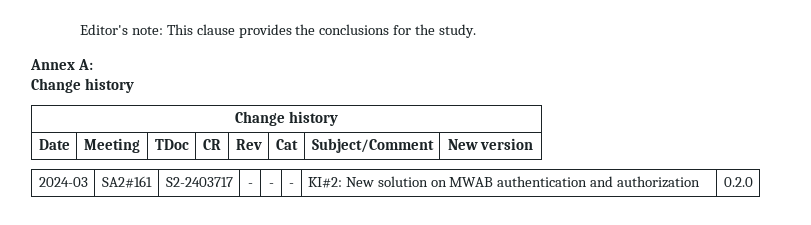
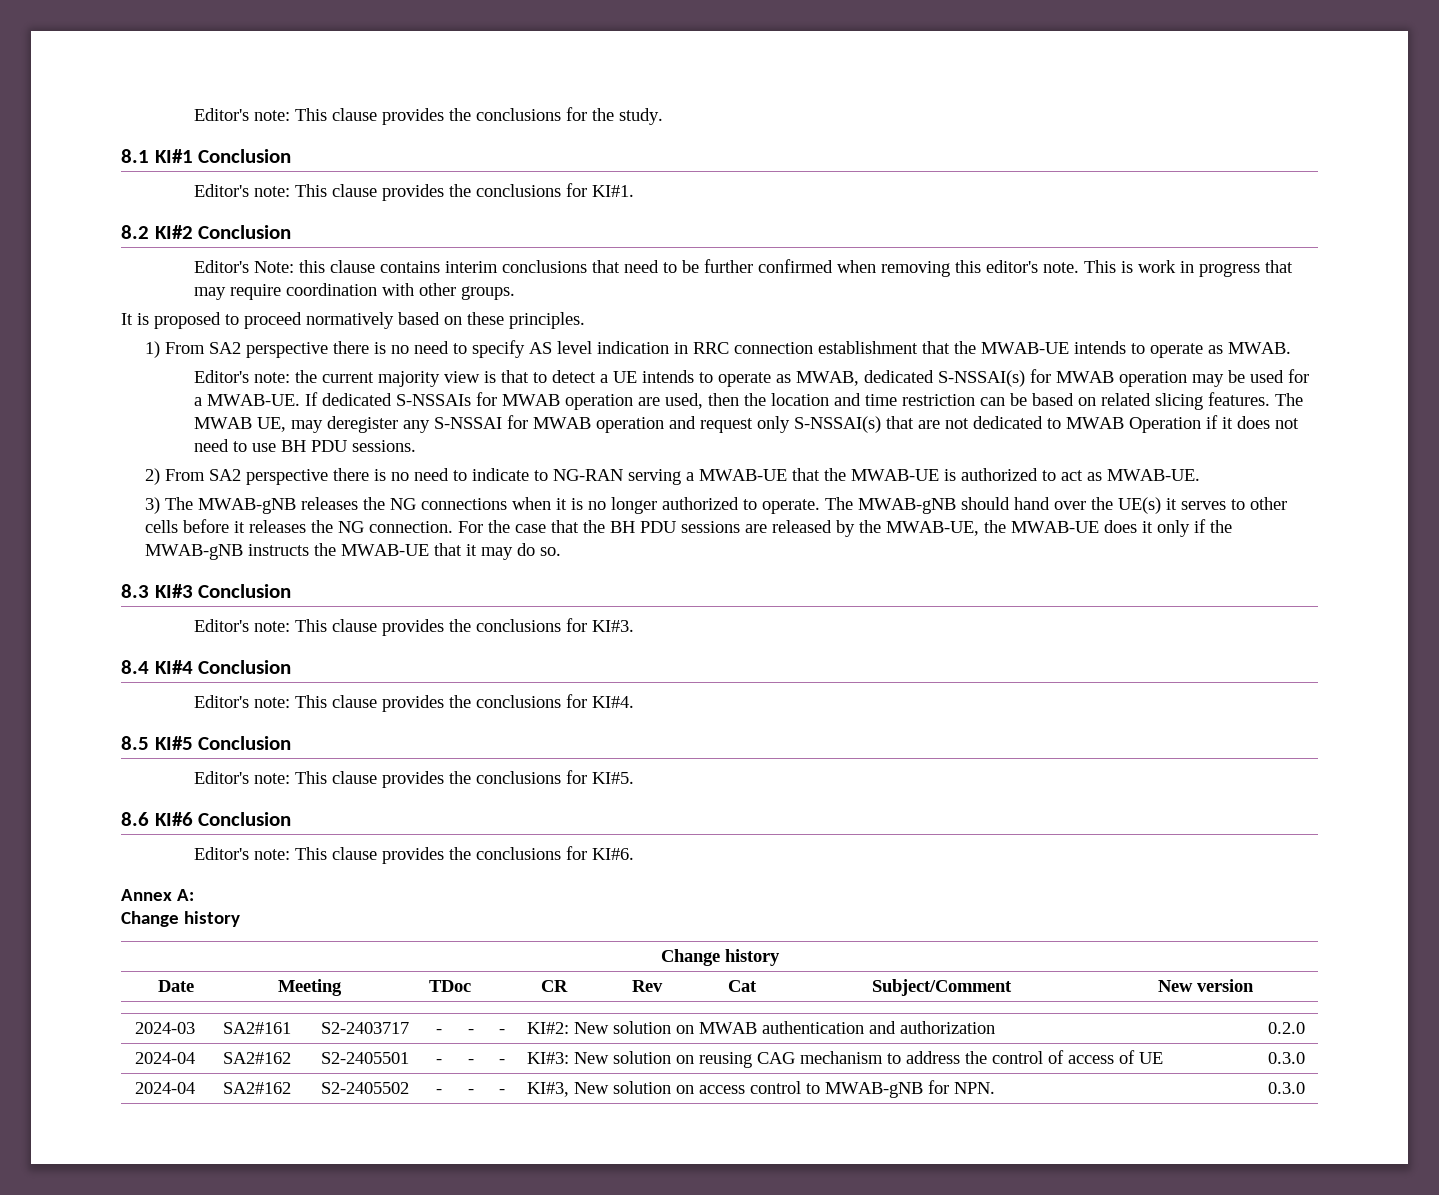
+ 8.1 KI#1 Conclusion
+ Editor's note: This clause provides the conclusions for KI#1.
+ 8.2 KI#2 Conclusion
+ Editor's Note: this clause contains interim conclusions that need to be further confirmed when removing this editor's note. This is work in progress that may require coordination with other groups.
+ It is proposed to proceed normatively based on these principles.
+ 1) From SA2 perspective there is no need to specify AS level indication in RRC connection establishment that the MWAB-UE intends to operate as MWAB.
+ Editor's note: the current majority view is that to detect a UE intends to operate as MWAB, dedicated S-NSSAI(s) for MWAB operation may be used for a MWAB-UE. If dedicated S-NSSAIs for MWAB operation are used, then the location and time restriction can be based on related slicing features. The MWAB UE, may deregister any S-NSSAI for MWAB operation and request only S-NSSAI(s) that are not dedicated to MWAB Operation if it does not need to use BH PDU sessions.
+ 2) From SA2 perspective there is no need to indicate to NG-RAN serving a MWAB-UE that the MWAB-UE is authorized to act as MWAB-UE.
+ 3) The MWAB-gNB releases the NG connections when it is no longer authorized to operate. The MWAB-gNB should hand over the UE(s) it serves to other cells before it releases the NG connection. For the case that the BH PDU sessions are released by the MWAB-UE, the MWAB-UE does it only if the MWAB-gNB instructs the MWAB-UE that it may do so.
+ 8.3 KI#3 Conclusion
+ Editor's note: This clause provides the conclusions for KI#3.
+ 8.4 KI#4 Conclusion
+ Editor's note: This clause provides the conclusions for KI#4.
+ 8.5 KI#5 Conclusion
+ Editor's note: This clause provides the conclusions for KI#5.
+ 8.6 KI#6 Conclusion
+ Editor's note: This clause provides the conclusions for KI#6.
+ 2024-04 | SA2#162 | S2-2405501 | - | - | - | KI#3: New solution on reusing CAG mechanism to address the control of access of UE | 0.3.0
+ 2024-04 | SA2#162 | S2-2405502 | - | - | - | KI#3, New solution on access control to MWAB-gNB for NPN. | 0.3.0

